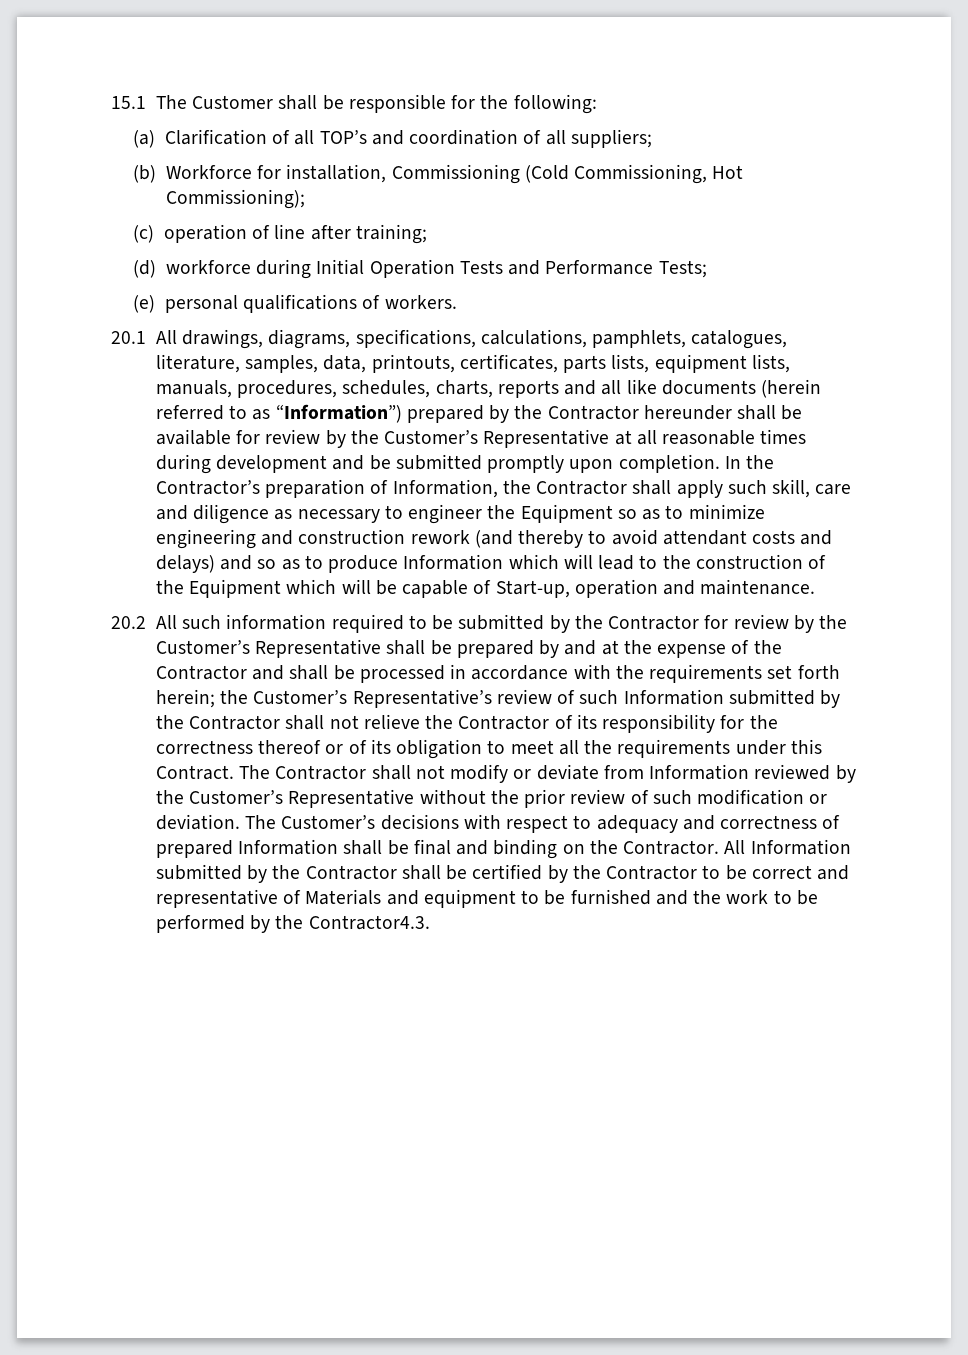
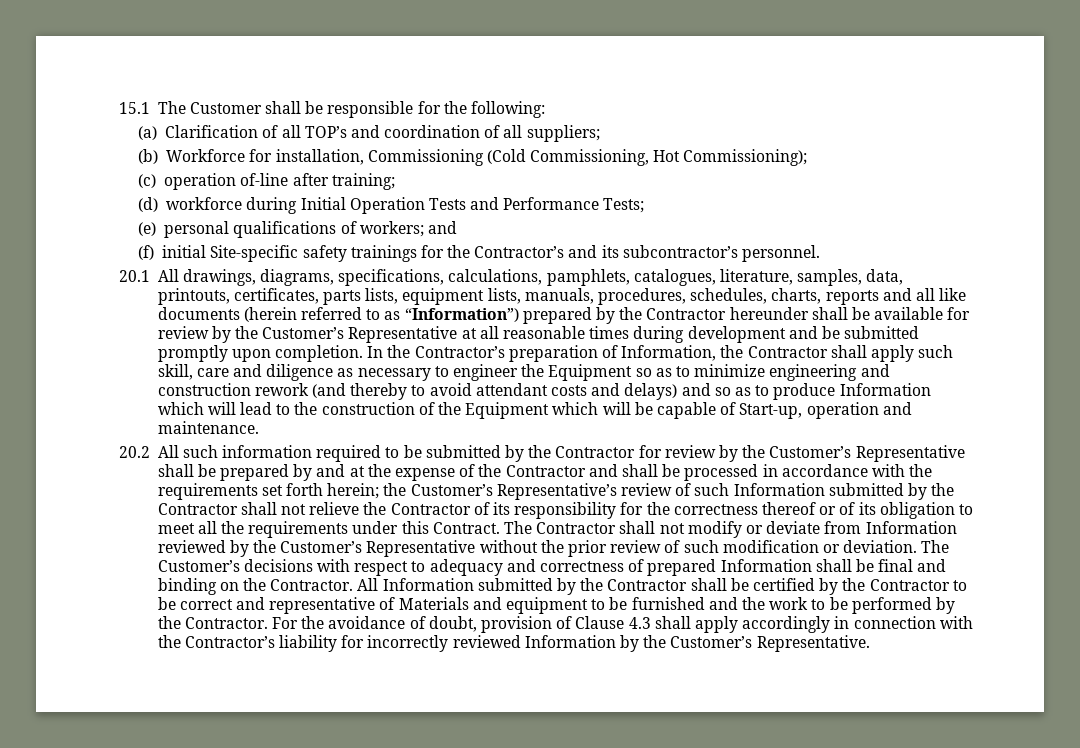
- (c) operation of line after training;
+ (c) operation of-line after training;
- (e) personal qualifications of workers.
+ (e) personal qualifications of workers; and
+ (f) initial Site-specific safety trainings for the Contractor’s and its subcontractor’s personnel.
- All Information submitted by the Contractor shall be certified by the Contractor to be correct and representative of Materials and equipment to be furnished and the work to be performed by the Contractor4.3.
+ All Information submitted by the Contractor shall be certified by the Contractor to be correct and representative of Materials and equipment to be furnished and the work to be performed by the Contractor. For the avoidance of doubt, provision of Clause 4.3 shall apply accordingly in connection with the Contractor’s liability for incorrectly reviewed Information by the Customer’s Representative.

